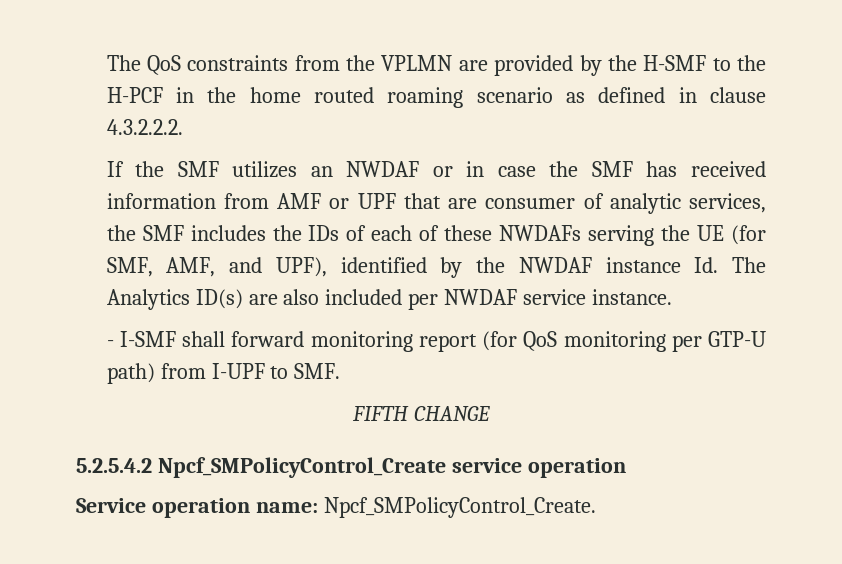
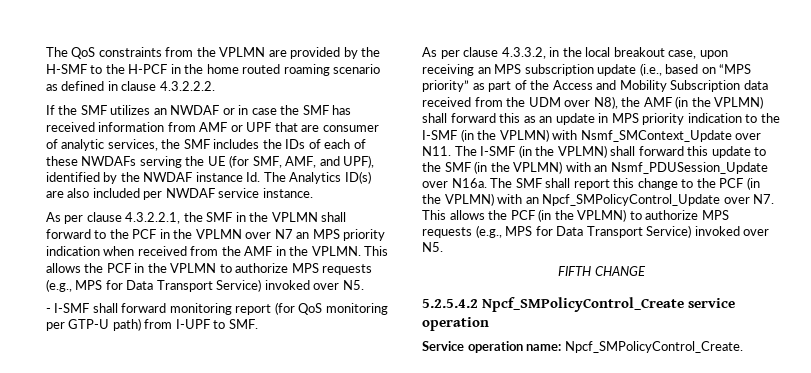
+ As per clause 4.3.2.2.1, the SMF in the VPLMN shall forward to the PCF in the VPLMN over N7 an MPS priority indication when received from the AMF in the VPLMN. This allows the PCF in the VPLMN to authorize MPS requests (e.g., MPS for Data Transport Service) invoked over N5.
+ As per clause 4.3.3.2, in the local breakout case, upon receiving an MPS subscription update (i.e., based on “MPS priority” as part of the Access and Mobility Subscription data received from the UDM over N8), the AMF (in the VPLMN) shall forward this as an update in MPS priority indication to the I-SMF (in the VPLMN) with Nsmf_SMContext_Update over N11. The I-SMF (in the VPLMN) shall forward this update to the SMF (in the VPLMN) with an Nsmf_PDUSession_Update over N16a. The SMF shall report this change to the PCF (in the VPLMN) with an Npcf_SMPolicyControl_Update over N7. This allows the PCF (in the VPLMN) to authorize MPS requests (e.g., MPS for Data Transport Service) invoked over N5.

